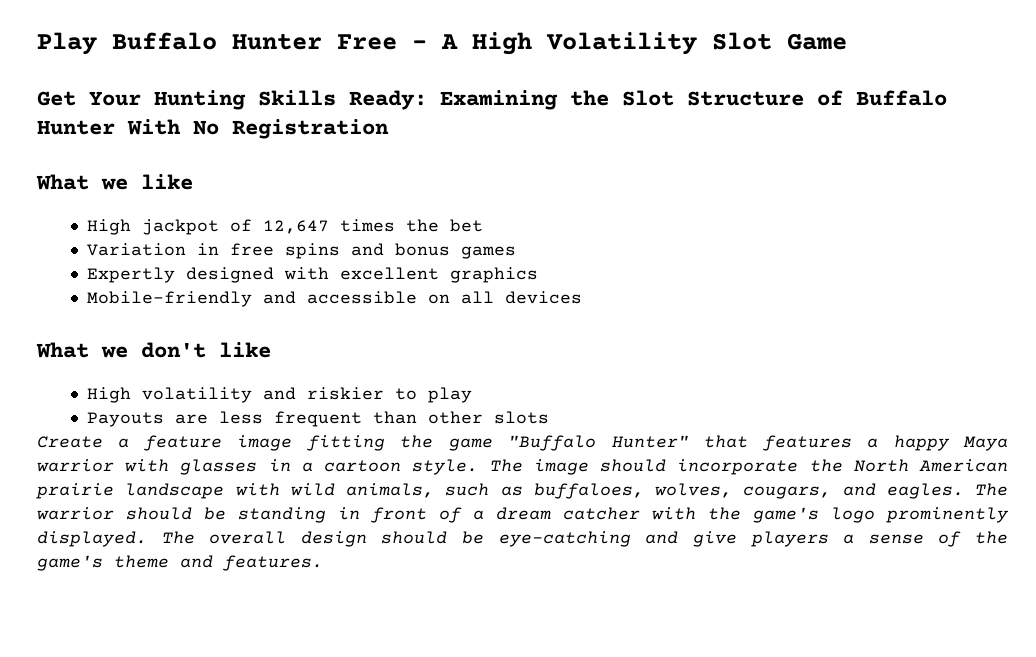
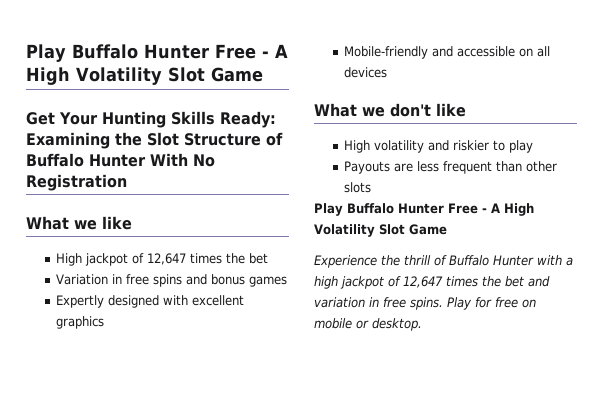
  Payouts are less frequent than other slots
- Create a feature image fitting the game "Buffalo Hunter" that features a happy Maya warrior with glasses in a cartoon style. The image should incorporate the North American prairie landscape with wild animals, such as buffaloes, wolves, cougars, and eagles. The warrior should be standing in front of a dream catcher with the game's logo prominently displayed. The overall design should be eye-catching and give players a sense of the game's theme and features.
+ Play Buffalo Hunter Free - A High Volatility Slot Game
+ Experience the thrill of Buffalo Hunter with a high jackpot of 12,647 times the bet and variation in free spins. Play for free on mobile or desktop.

